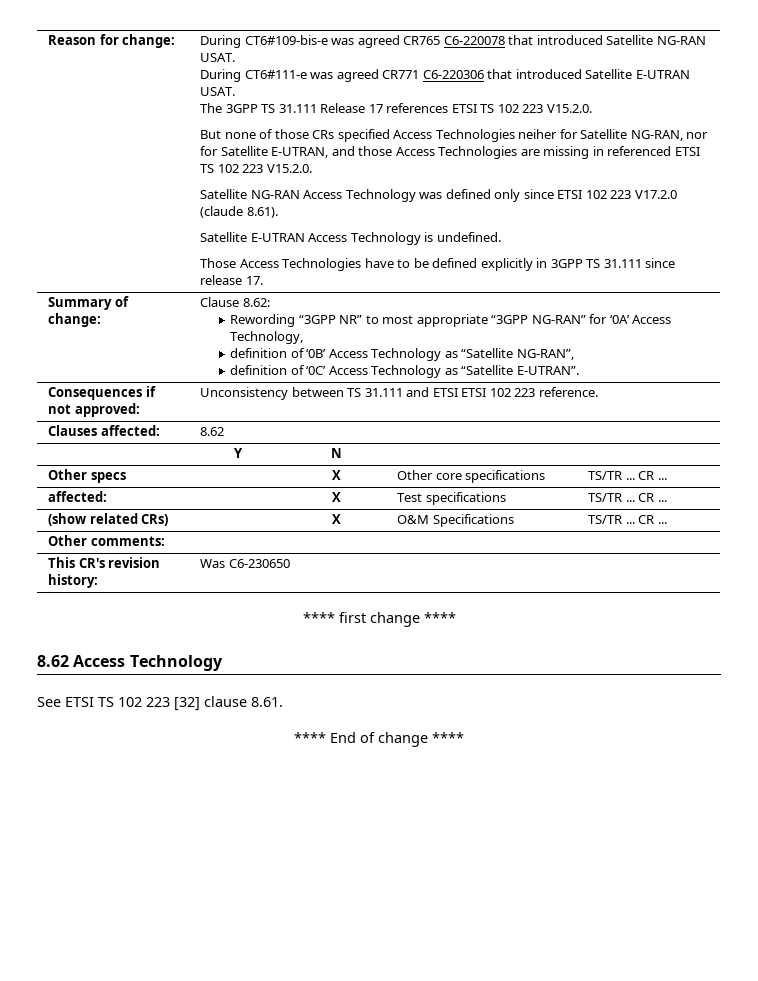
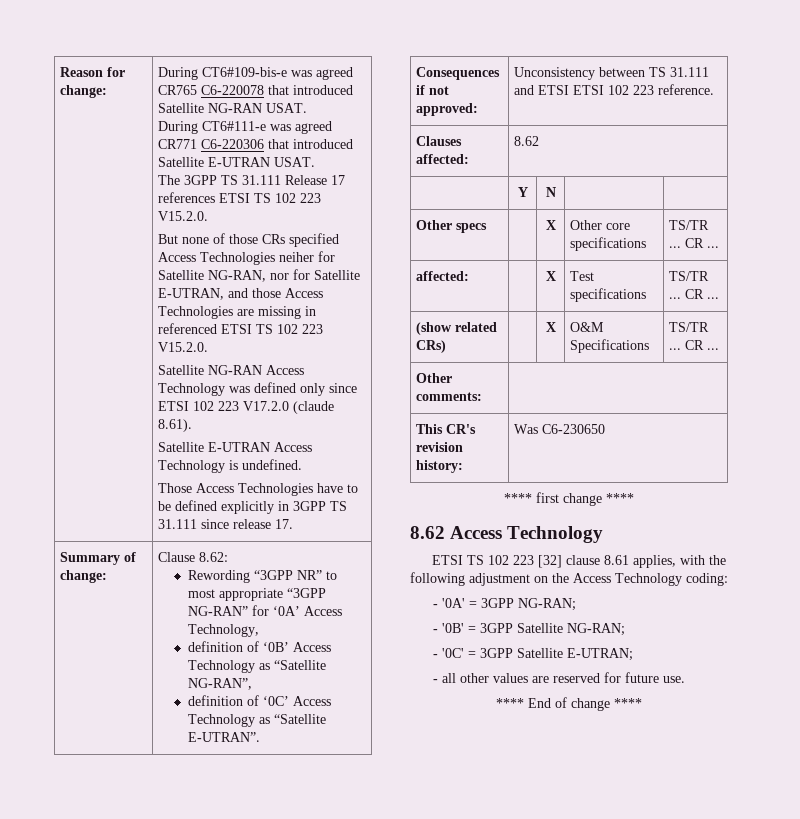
- See ETSI TS 102 223 [32] clause 8.61.
+ ETSI TS 102 223 [32] clause 8.61 applies, with the following adjustment on the Access Technology coding:
+ - '0A' = 3GPP NG-RAN;
+ - '0B' = 3GPP Satellite NG-RAN;
+ - '0C' = 3GPP Satellite E-UTRAN;
+ - all other values are reserved for future use.

